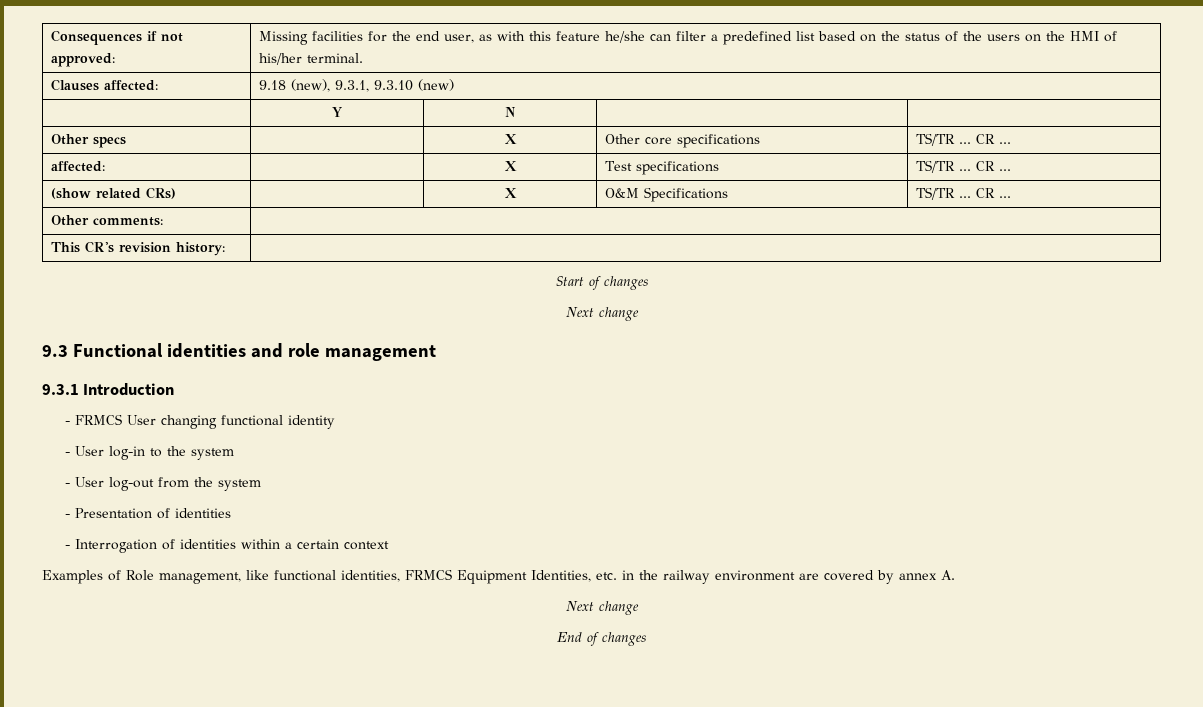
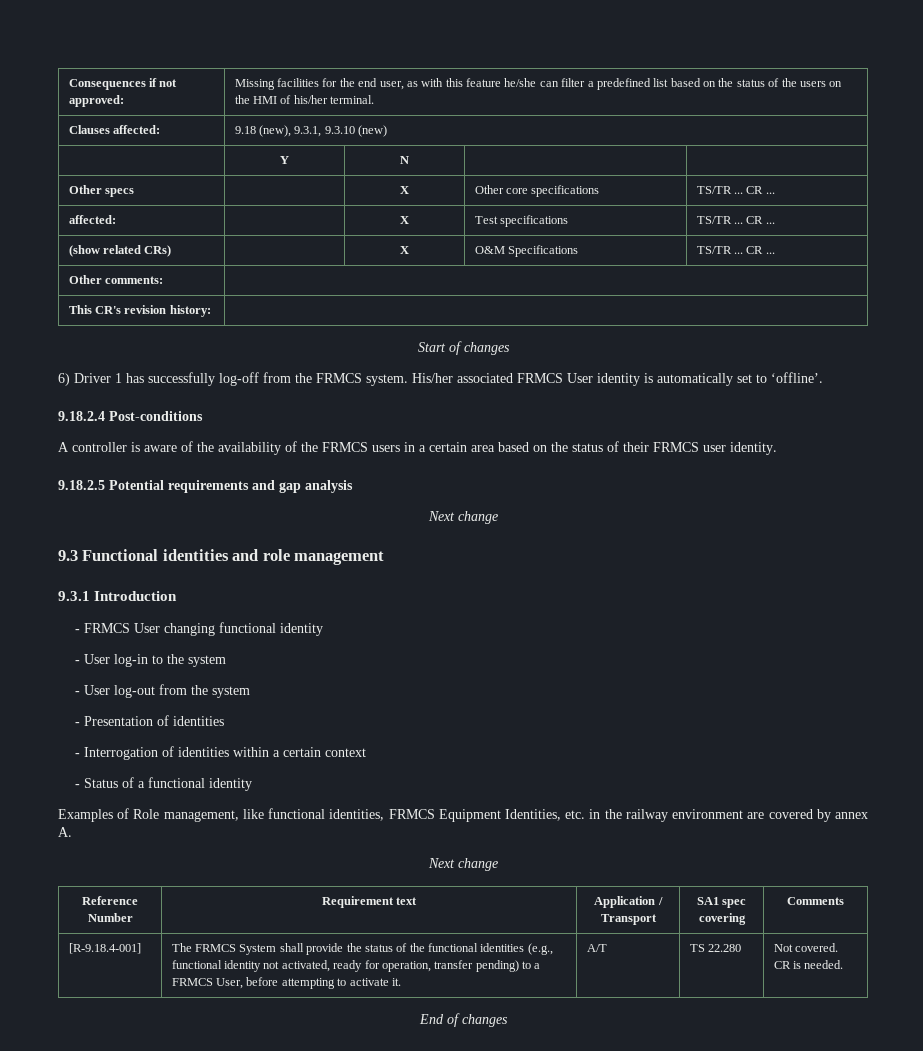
+ 6) Driver 1 has successfully log-off from the FRMCS system. His/her associated FRMCS User identity is automatically set to ‘offline’.
+ 9.18.2.4 Post-conditions
+ A controller is aware of the availability of the FRMCS users in a certain area based on the status of their FRMCS user identity.
+ 9.18.2.5 Potential requirements and gap analysis
+ - Status of a functional identity
+ Reference Number | Requirement text | Application / Transport | SA1 spec covering | Comments
+ [R-9.18.4-001] | The FRMCS System shall provide the status of the functional identities (e.g., functional identity not activated, ready for operation, transfer pending) to a FRMCS User, before attempting to activate it. | A/T | TS 22.280 | Not covered. CR is needed.

